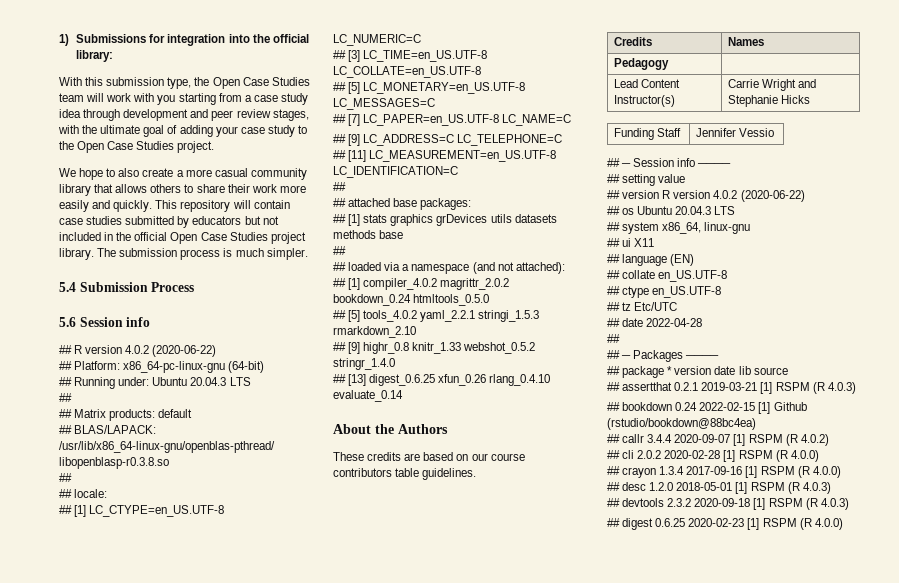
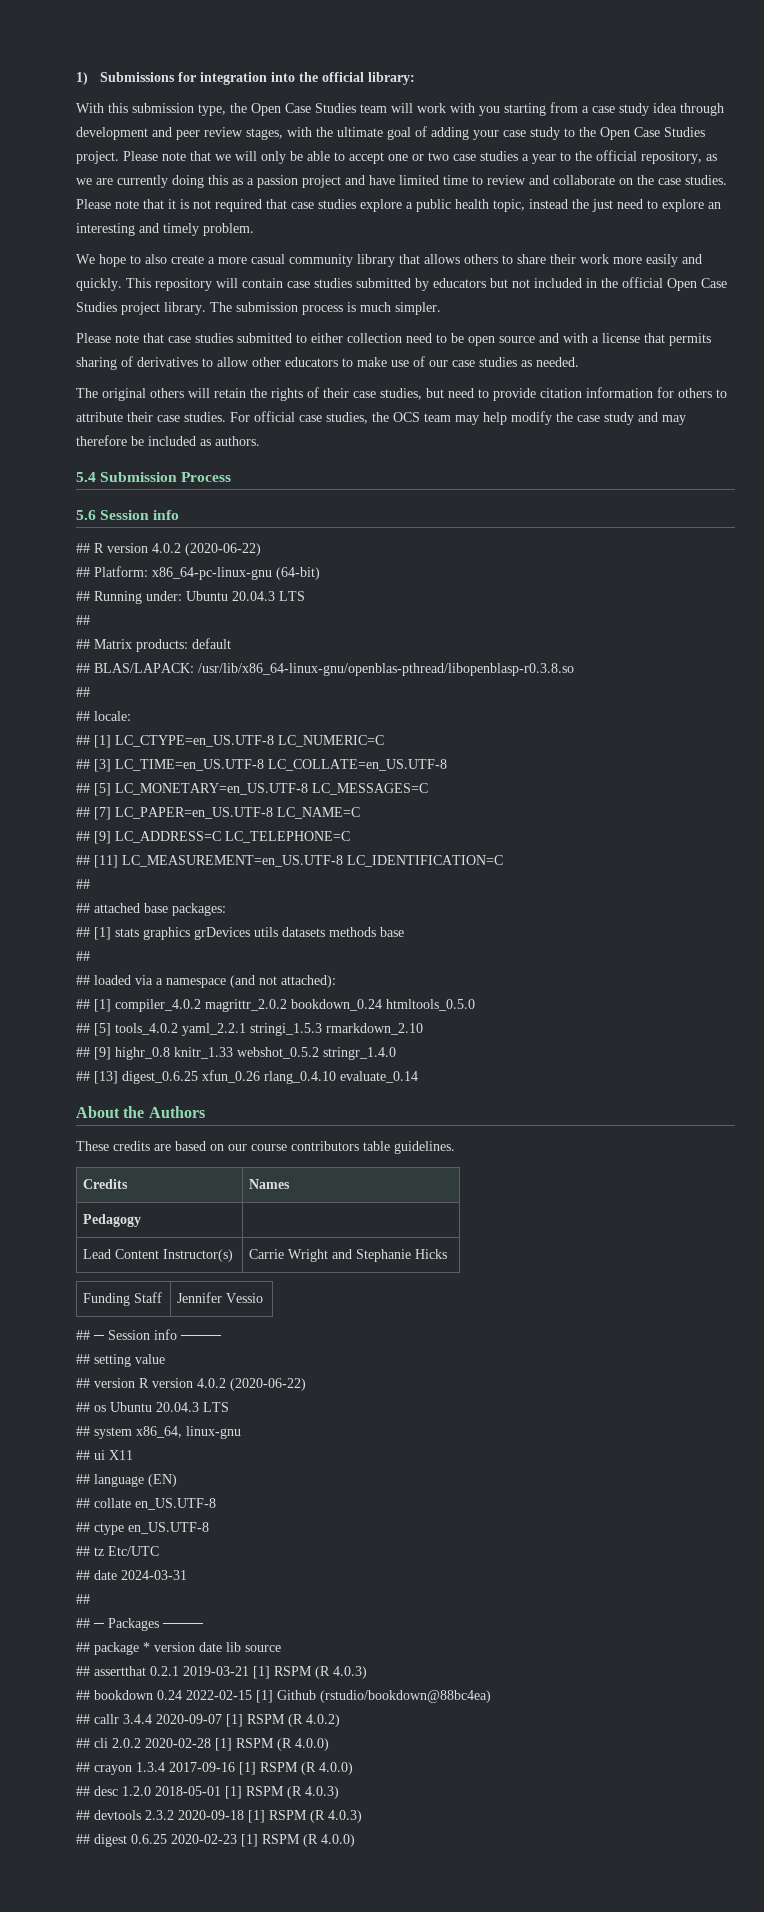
+ Please note that we will only be able to accept one or two case studies a year to the official repository, as we are currently doing this as a passion project and have limited time to review and collaborate on the case studies. Please note that it is not required that case studies explore a public health topic, instead the just need to explore an interesting and timely problem.
+ Please note that case studies submitted to either collection need to be open source and with a license that permits sharing of derivatives to allow other educators to make use of our case studies as needed.
+ The original others will retain the rights of their case studies, but need to provide citation information for others to attribute their case studies. For official case studies, the OCS team may help modify the case study and may therefore be included as authors.
- ## date 2022-04-28
+ ## date 2024-03-31

